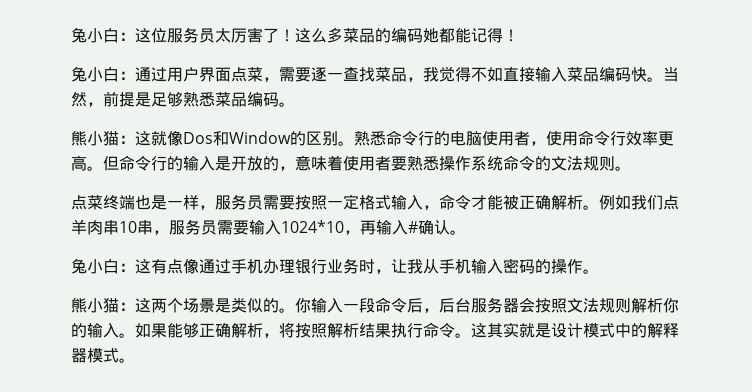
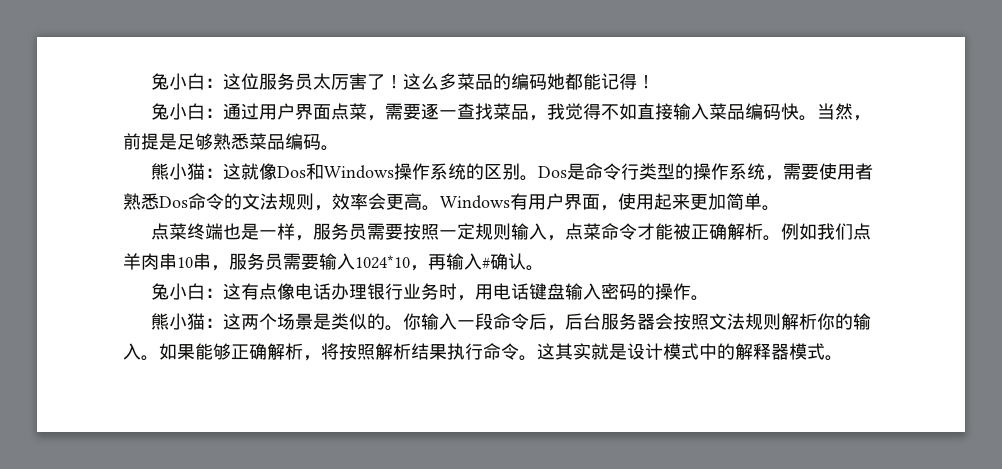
- 熊小猫：这就像Dos和Window的区别。熟悉命令行的电脑使用者，使用命令行效率更高。但命令行的输入是开放的，意味着使用者要熟悉操作系统命令的文法规则。
+ 熊小猫：这就像Dos和Windows操作系统的区别。Dos是命令行类型的操作系统，需要使用者熟悉Dos命令的文法规则，效率会更高。Windows有用户界面，使用起来更加简单。
- 点菜终端也是一样，服务员需要按照一定格式输入，命令才能被正确解析。
+ 点菜终端也是一样，服务员需要按照一定规则输入，点菜命令才能被正确解析。
- 兔小白：这有点像通过手机办理银行业务时，让我从手机输入密码的操作。
+ 兔小白：这有点像电话办理银行业务时，用电话键盘输入密码的操作。

